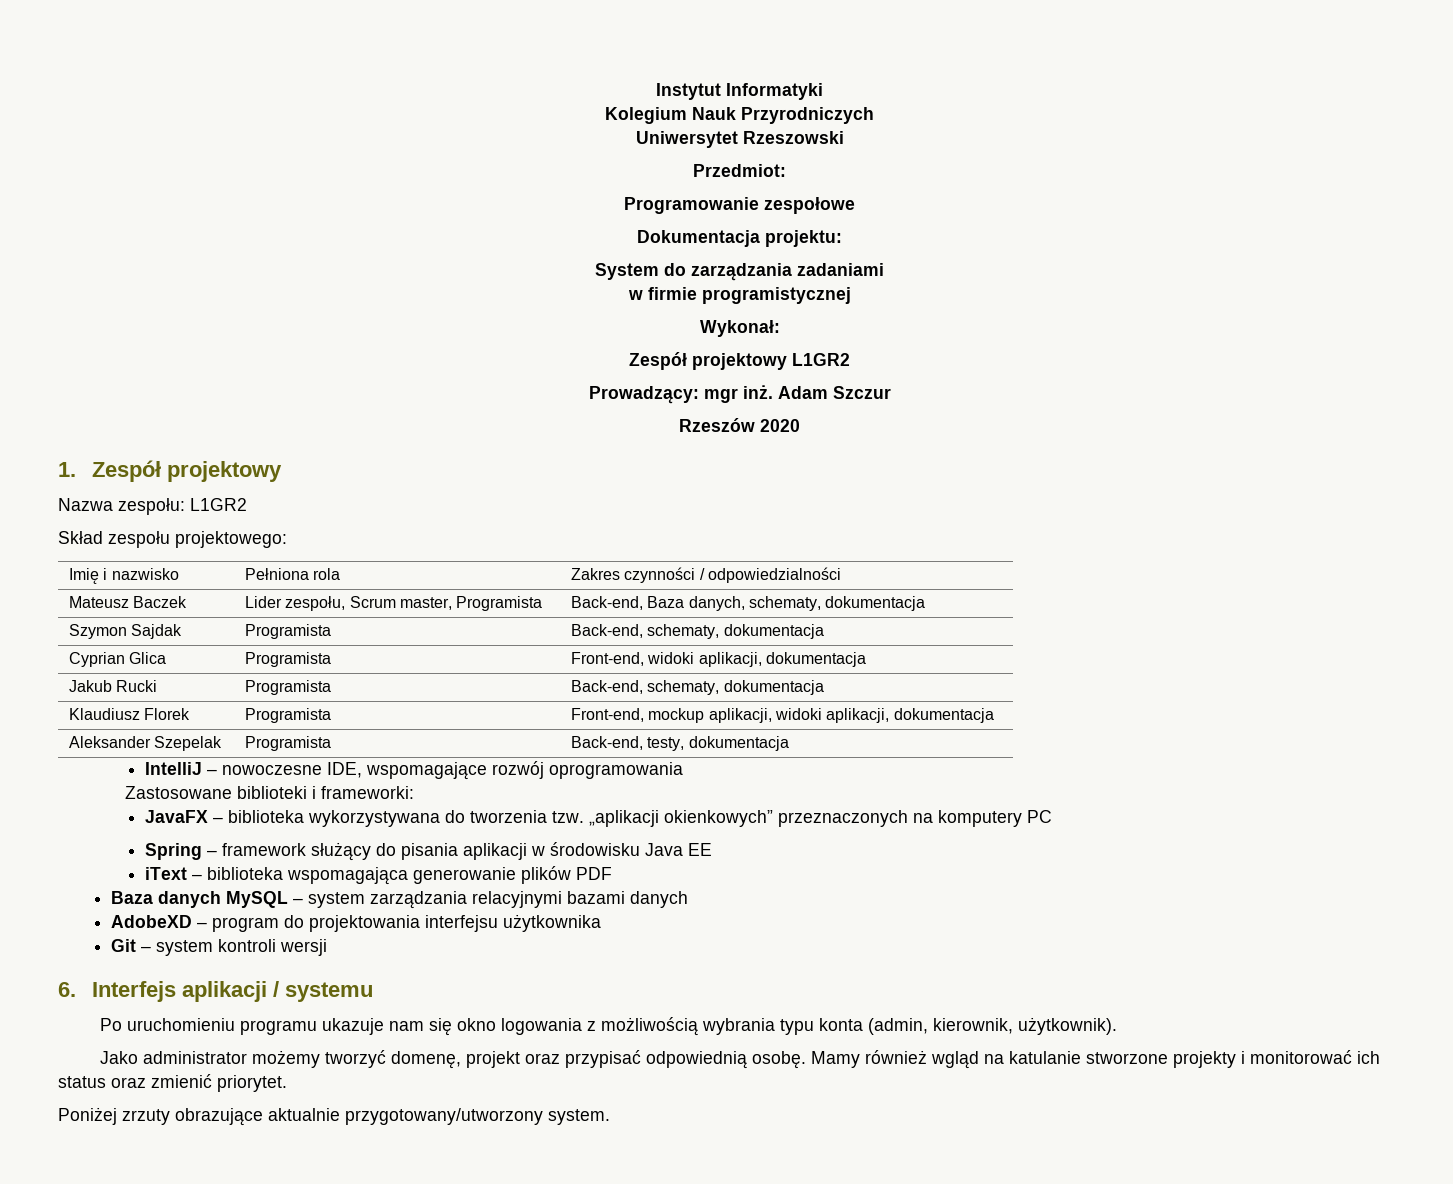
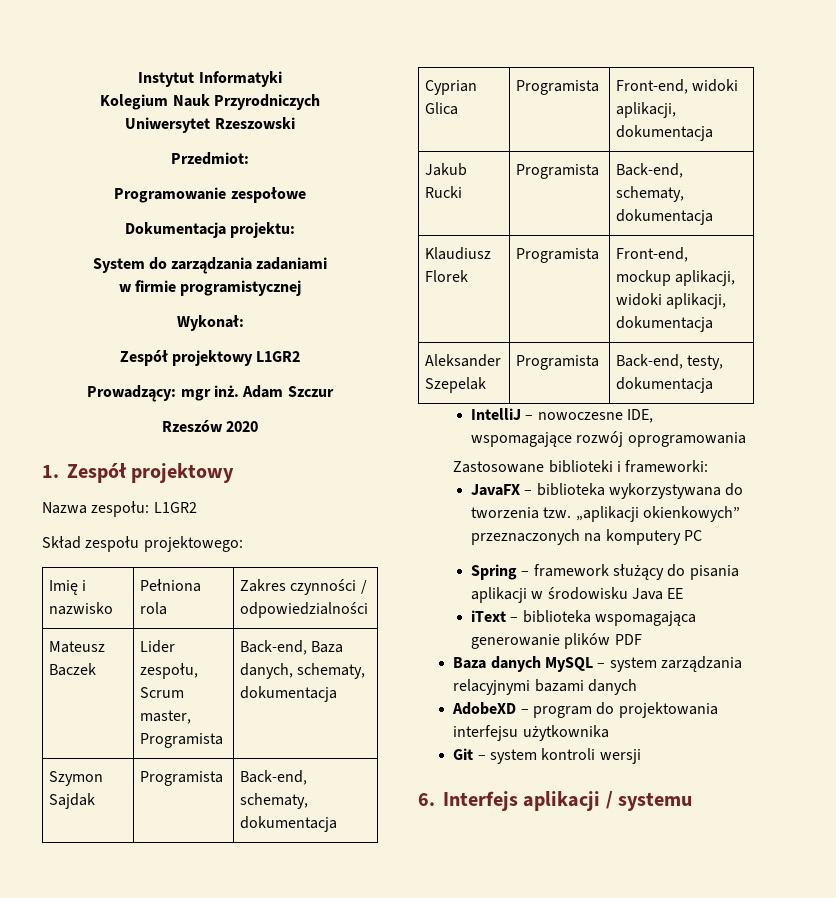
- Po uruchomieniu programu ukazuje nam się okno logowania z możliwością wybrania typu konta (admin, kierownik, użytkownik).
- Jako administrator możemy tworzyć domenę, projekt oraz przypisać odpowiednią osobę. Mamy również wgląd na katulanie stworzone projekty i monitorować ich status oraz zmienić priorytet.
- Poniżej zrzuty obrazujące aktualnie przygotowany/utworzony system.

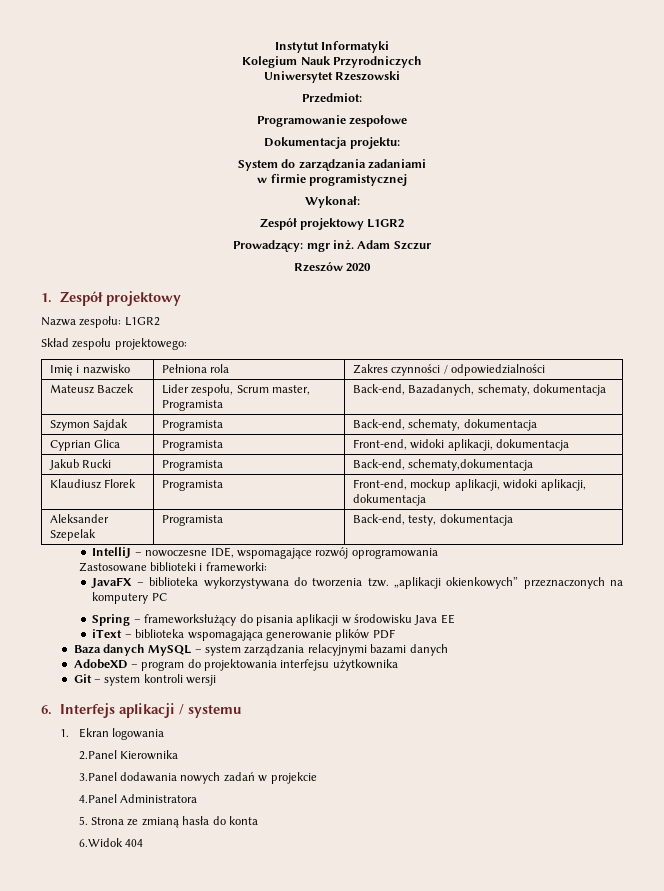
- Mateusz Baczek | Lider zespołu, Scrum master, Programista | Back-end, Baza danych, schematy, dokumentacja
+ Mateusz Baczek | Lider zespołu, Scrum master, Programista | Back-end, Bazadanych, schematy, dokumentacja
- Jakub Rucki | Programista | Back-end, schematy, dokumentacja
+ Jakub Rucki | Programista | Back-end, schematy,dokumentacja
- Spring – framework służący do pisania aplikacji w środowisku Java EE
+ Spring – frameworksłużący do pisania aplikacji w środowisku Java EE
+ 1. Ekran logowania
+ 2.Panel Kierownika
+ 3.Panel dodawania nowych zadań w projekcie
+ 4.Panel Administratora
+ 5. Strona ze zmianą hasła do konta
+ 6.Widok 404

